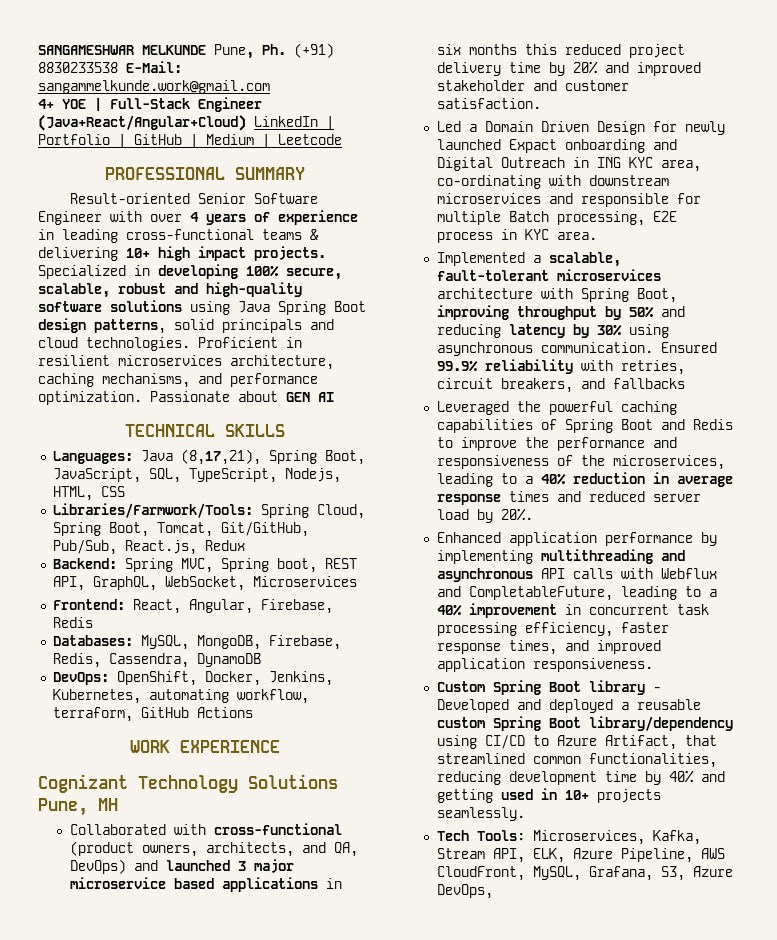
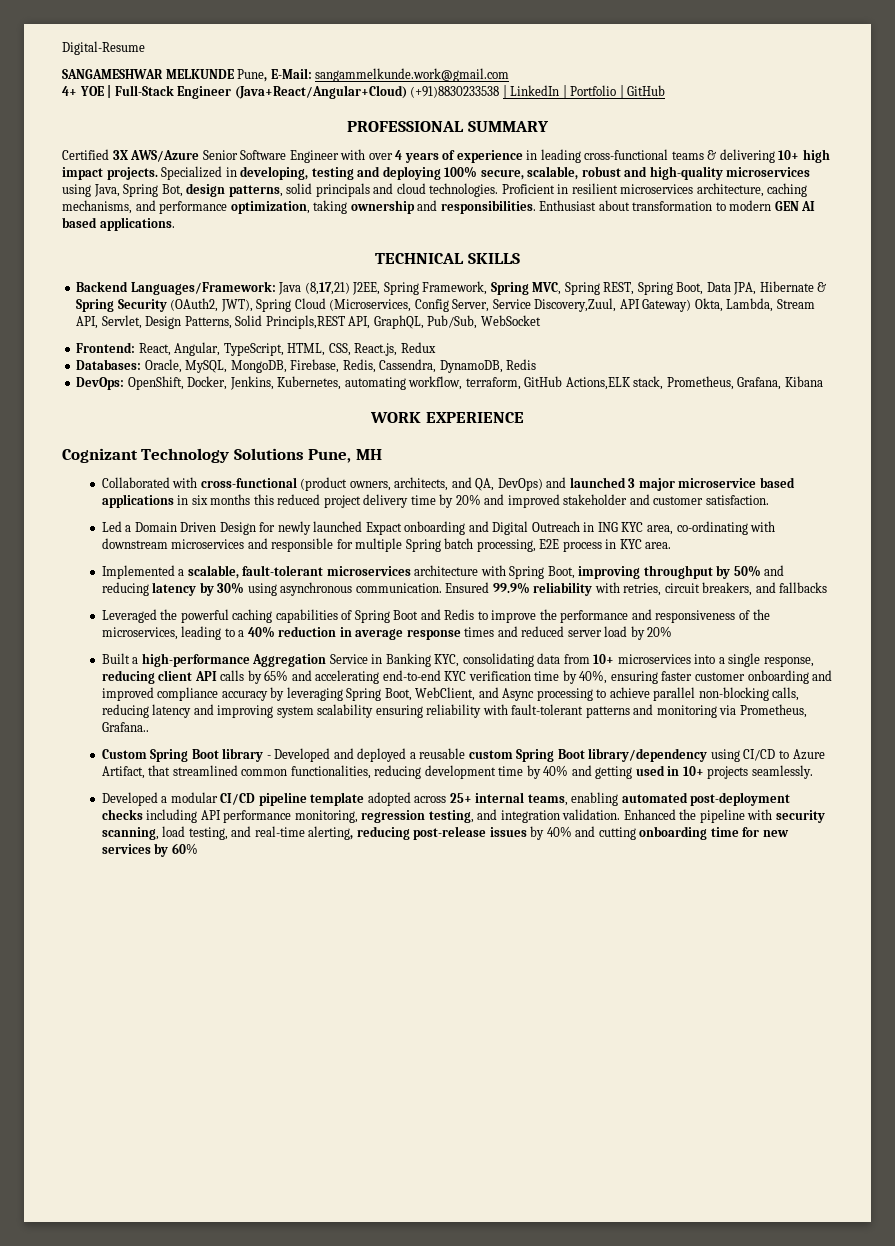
+ Digital-Resume
- SANGAMESHWAR MELKUNDE Pune, Ph. (+91) 8830233538 E-Mail: sangammelkunde.work@gmail.com
+ SANGAMESHWAR MELKUNDE Pune, E-Mail: sangammelkunde.work@gmail.com
- 4+ YOE | Full-Stack Engineer (Java+React/Angular+Cloud) LinkedIn | Portfolio | GitHub | Medium | Leetcode
+ 4+ YOE | Full-Stack Engineer (Java+React/Angular+Cloud) (+91)8830233538 | LinkedIn | Portfolio | GitHub
- Result-oriented Senior Software Engineer with over 4 years of experience in leading cross-functional teams & delivering 10+ high impact projects.
+ Certified 3X AWS/Azure Senior Software Engineer with over 4 years of experience in leading cross-functional teams & delivering 10+ high impact projects.
- Specialized in developing 100% secure, scalable, robust and high-quality software solutions using Java Spring Boot design patterns, solid principals and cloud technologies.
+ Specialized in developing, testing and deploying 100% secure, scalable, robust and high-quality microservices using Java, Spring Bot, design patterns, solid principals and cloud technologies.
- Proficient in resilient microservices architecture, caching mechanisms, and performance optimization. Passionate about GEN AI
+ Proficient in resilient microservices architecture, caching mechanisms, and performance optimization, taking ownership and responsibilities. Enthusiast about transformation to modern GEN AI based applications.
- Languages: Java (8,17,21), Spring Boot, JavaScript, SQL, TypeScript, Nodejs, HTML, CSS
- Libraries/Farmwork/Tools: Spring Cloud, Spring Boot, Tomcat, Git/GitHub, Pub/Sub, React.js, Redux
- Backend: Spring MVC, Spring boot, REST API, GraphQL, WebSocket, Microservices
- Frontend: React, Angular, Firebase, Redis
+ Backend Languages/Framework: Java (8,17,21) J2EE, Spring Framework, Spring MVC, Spring REST, Spring Boot, Data JPA, Hibernate & Spring Security (OAuth2, JWT), Spring Cloud (Microservices, Config Server, Service Discovery,Zuul, API Gateway) Okta, Lambda, Stream API, Servlet, Design Patterns, Solid Principls,REST API, GraphQL, Pub/Sub, WebSocket
+ Frontend: React, Angular, TypeScript, HTML, CSS, React.js, Redux
- Databases: MySQL, MongoDB, Firebase, Redis, Cassendra, DynamoDB
+ Databases: Oracle, MySQL, MongoDB, Firebase, Redis, Cassendra, DynamoDB, Redis
- DevOps: OpenShift, Docker, Jenkins, Kubernetes, automating workflow, terraform, GitHub Actions
+ DevOps: OpenShift, Docker, Jenkins, Kubernetes, automating workflow, terraform, GitHub Actions,ELK stack, Prometheus, Grafana, Kibana
- Led a Domain Driven Design for newly launched Expact onboarding and Digital Outreach in ING KYC area, co-ordinating with downstream microservices and responsible for multiple Batch processing, E2E process in KYC area.
+ Led a Domain Driven Design for newly launched Expact onboarding and Digital Outreach in ING KYC area, co-ordinating with downstream microservices and responsible for multiple Spring batch processing, E2E process in KYC area.
- Leveraged the powerful caching capabilities of Spring Boot and Redis to improve the performance and responsiveness of the microservices, leading to a 40% reduction in average response times and reduced server load by 20%.
- Enhanced application performance by implementing multithreading and asynchronous API calls with Webflux and CompletableFuture, leading to a 40% improvement in concurrent task processing efficiency, faster response times, and improved application responsiveness.
+ Leveraged the powerful caching capabilities of Spring Boot and Redis to improve the performance and responsiveness of the microservices, leading to a 40% reduction in average response times and reduced server load by 20%
+ Built a high-performance Aggregation Service in Banking KYC, consolidating data from 10+ microservices into a single response, reducing client API calls by 65% and accelerating end-to-end KYC verification time by 40%, ensuring faster customer onboarding and improved compliance accuracy by leveraging Spring Boot, WebClient, and Async processing to achieve parallel non-blocking calls, reducing latency and improving system scalability ensuring reliability with fault-tolerant patterns and monitoring via Prometheus, Grafana..
- Tech Tools: Microservices, Kafka, Stream API, ELK, Azure Pipeline, AWS CloudFront, MySQL, Grafana, S3, Azure DevOps,
+ Developed a modular CI/CD pipeline template adopted across 25+ internal teams, enabling automated post-deployment checks including API performance monitoring, regression testing, and integration validation. Enhanced the pipeline with security scanning, load testing, and real-time alerting, reducing post-release issues by 40% and cutting onboarding time for new services by 60%

